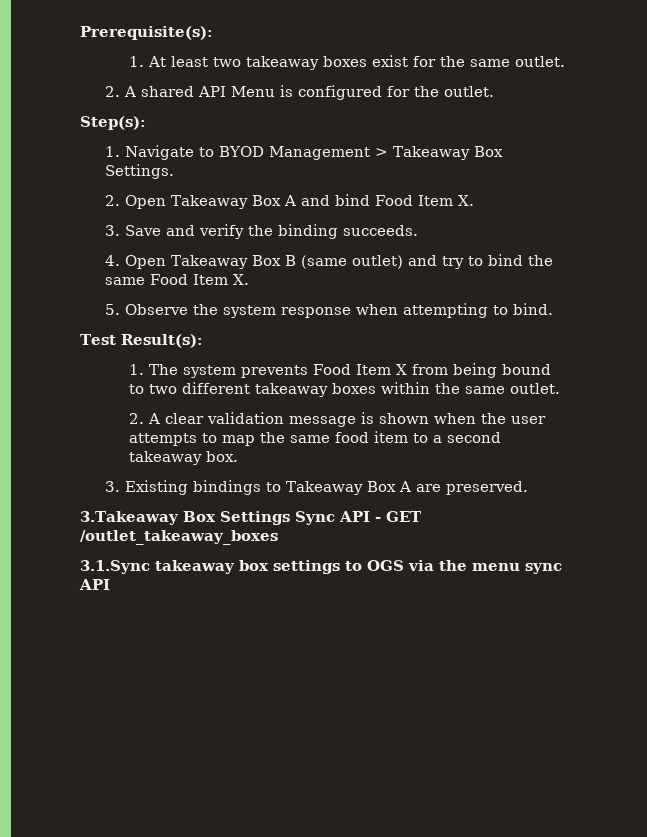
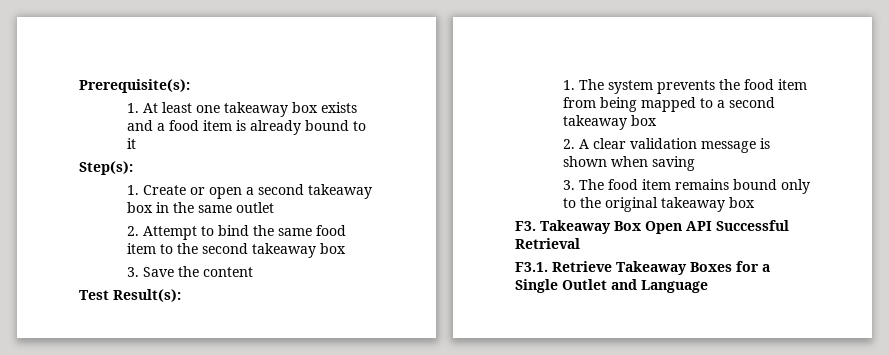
- 1. At least two takeaway boxes exist for the same outlet.
- 2. A shared API Menu is configured for the outlet.
+ 1. At least one takeaway box exists and a food item is already bound to it
  Step(s):
- 1. Navigate to BYOD Management > Takeaway Box Settings.
- 2. Open Takeaway Box A and bind Food Item X.
- 3. Save and verify the binding succeeds.
- 4. Open Takeaway Box B (same outlet) and try to bind the same Food Item X.
- 5. Observe the system response when attempting to bind.
+ 1. Create or open a second takeaway box in the same outlet
+ 2. Attempt to bind the same food item to the second takeaway box
+ 3. Save the content
- 1. The system prevents Food Item X from being bound to two different takeaway boxes within the same outlet.
+ 1. The system prevents the food item from being mapped to a second takeaway box
- 2. A clear validation message is shown when the user attempts to map the same food item to a second takeaway box.
- 3. Existing bindings to Takeaway Box A are preserved.
- 3.Takeaway Box Settings Sync API - GET /outlet_takeaway_boxes
- 3.1.Sync takeaway box settings to OGS via the menu sync API
+ 2. A clear validation message is shown when saving
+ 3. The food item remains bound only to the original takeaway box
+ F3. Takeaway Box Open API Successful Retrieval
+ F3.1. Retrieve Takeaway Boxes for a Single Outlet and Language

